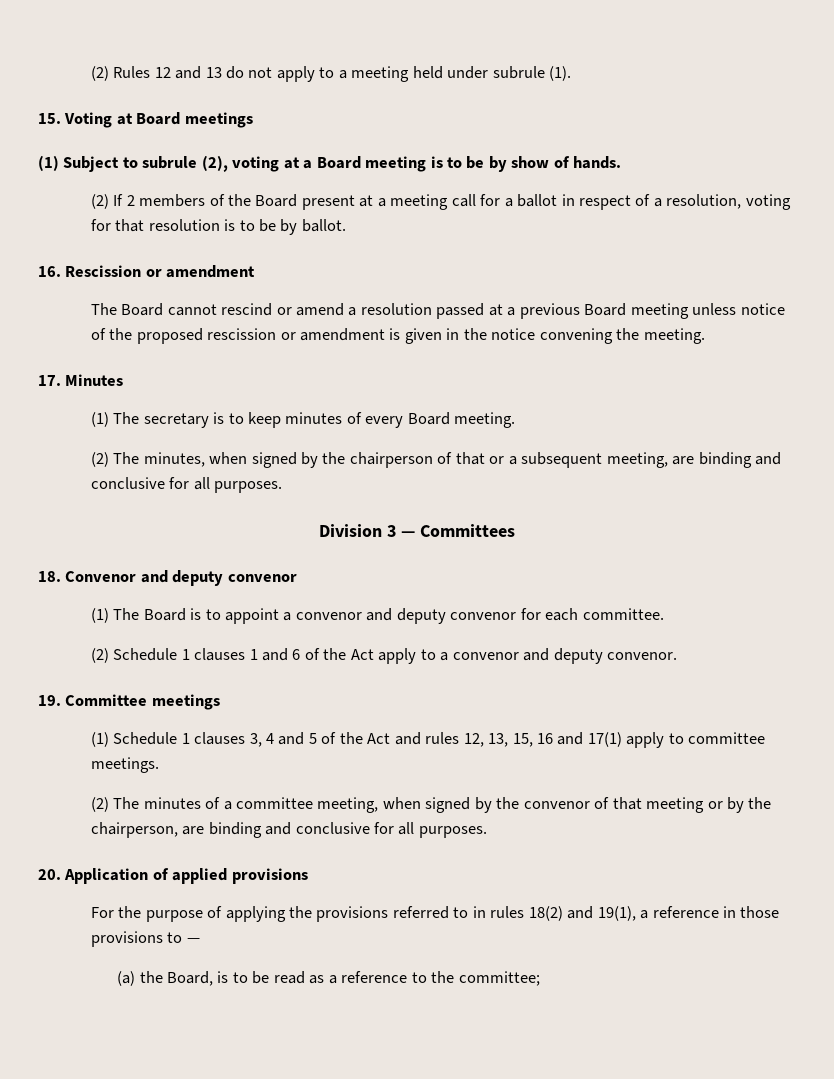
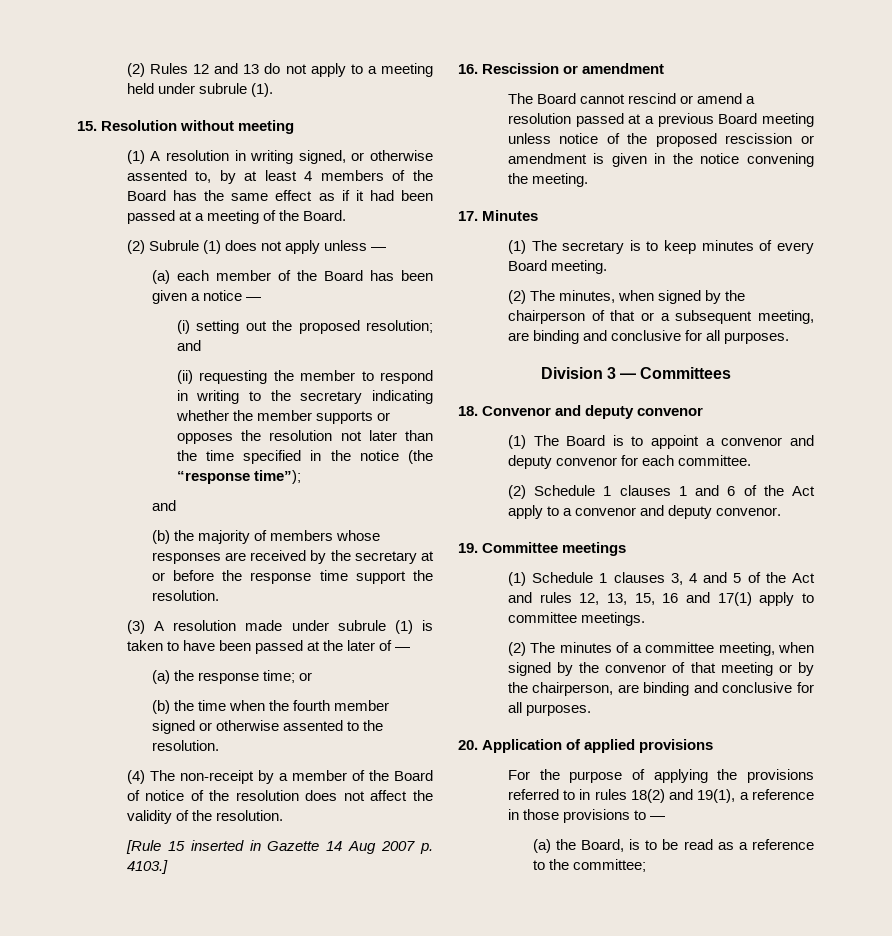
- 15. Voting at Board meetings
- (1) Subject to subrule (2), voting at a Board meeting is to be by show of hands.
- (2) If 2 members of the Board present at a meeting call for a ballot in respect of a resolution, voting for that resolution is to be by ballot.
+ 15. Resolution without meeting
+ (1) A resolution in writing signed, or otherwise assented to, by at least 4 members of the Board has the same effect as if it had been passed at a meeting of the Board.
+ (2) Subrule (1) does not apply unless —
+ (a) each member of the Board has been given a notice —
+ (i) setting out the proposed resolution; and
+ (ii) requesting the member to respond in writing to the secretary indicating whether the member supports or opposes the resolution not later than the time specified in the notice (the “response time”);
+ and
+ (b) the majority of members whose responses are received by the secretary at or before the response time support the resolution.
+ (3) A resolution made under subrule (1) is taken to have been passed at the later of —
+ (a) the response time; or
+ (b) the time when the fourth member signed or otherwise assented to the resolution.
+ (4) The non-receipt by a member of the Board of notice of the resolution does not affect the validity of the resolution.
+ [Rule 15 inserted in Gazette 14 Aug 2007 p. 4103.]

